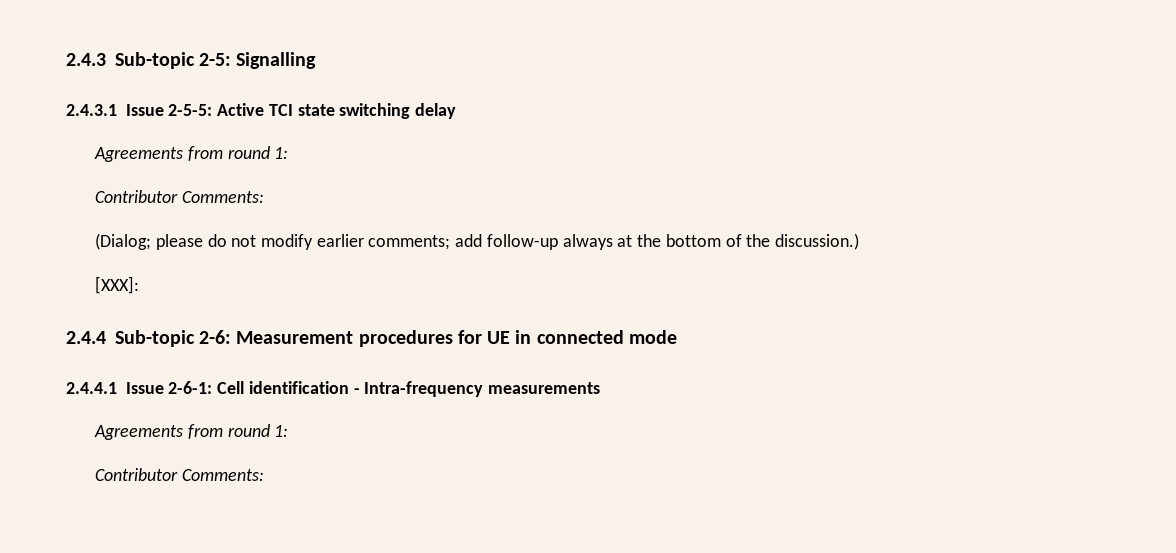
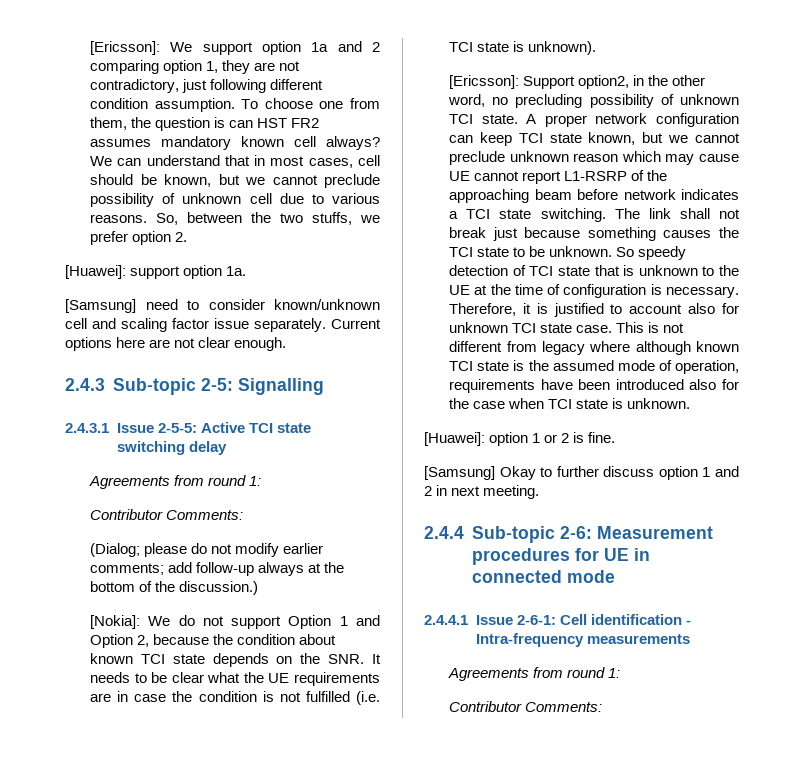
+ [Ericsson]: We support option 1a and 2 comparing option 1, they are not contradictory, just following different condition assumption. To choose one from them, the question is can HST FR2 assumes mandatory known cell always? We can understand that in most cases, cell should be known, but we cannot preclude possibility of unknown cell due to various reasons. So, between the two stuffs, we prefer option 2.
+ [Huawei]: support option 1a.
+ [Samsung] need to consider known/unknown cell and scaling factor issue separately. Current options here are not clear enough.
- [XXX]:
+ [Nokia]: We do not support Option 1 and Option 2, because the condition about known TCI state depends on the SNR. It needs to be clear what the UE requirements are in case the condition is not fulfilled (i.e. TCI state is unknown).
+ [Ericsson]: Support option2, in the other word, no precluding possibility of unknown TCI state. A proper network configuration can keep TCI state known, but we cannot preclude unknown reason which may cause UE cannot report L1-RSRP of the approaching beam before network indicates a TCI state switching. The link shall not break just because something causes the TCI state to be unknown. So speedy detection of TCI state that is unknown to the UE at the time of configuration is necessary. Therefore, it is justified to account also for unknown TCI state case. This is not different from legacy where although known TCI state is the assumed mode of operation, requirements have been introduced also for the case when TCI state is unknown.
+ [Huawei]: option 1 or 2 is fine.
+ [Samsung] Okay to further discuss option 1 and 2 in next meeting.

